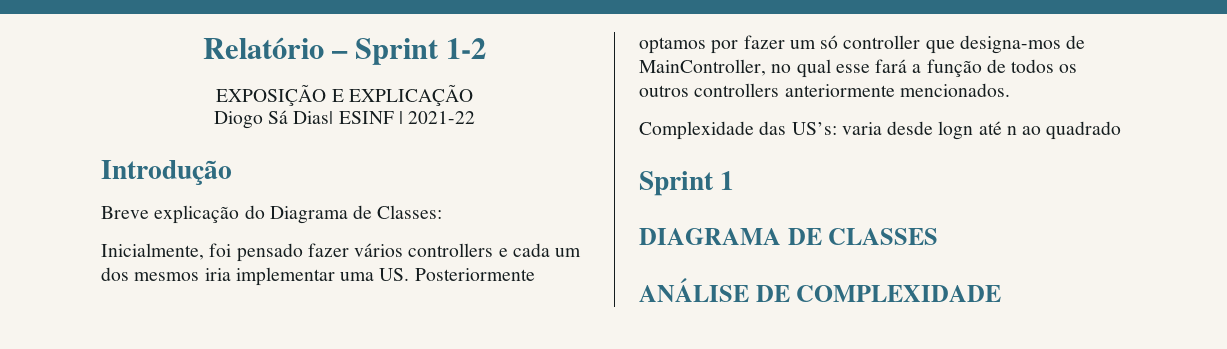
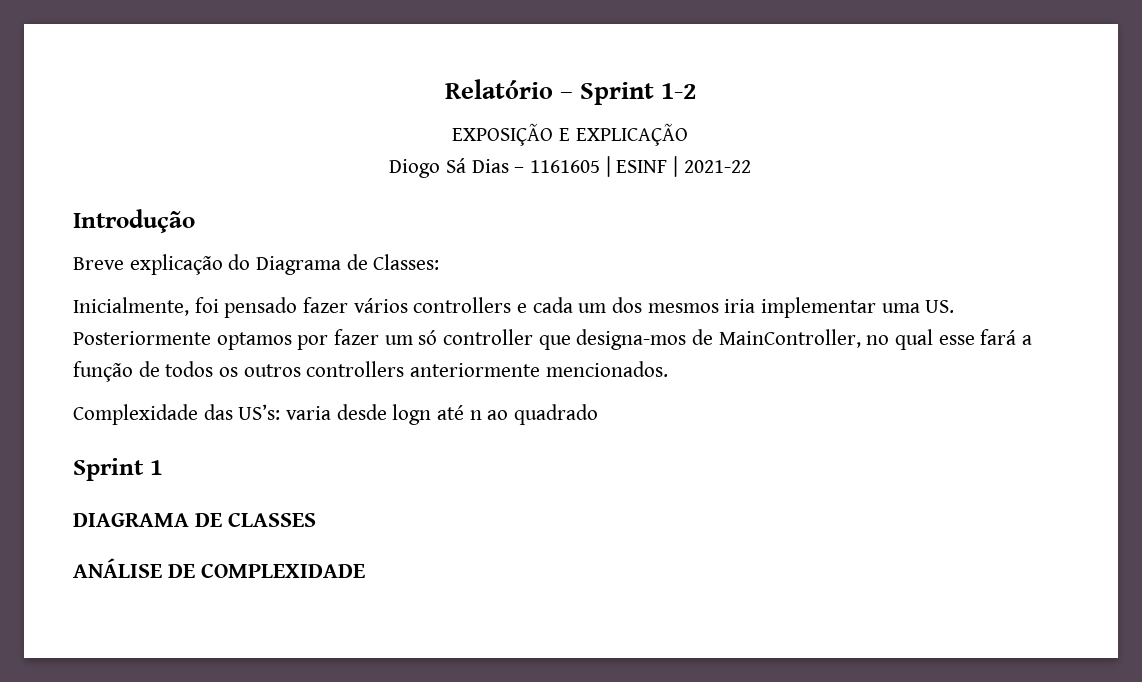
- Diogo Sá Dias| ESINF | 2021-22
+ Diogo Sá Dias – 1161605 | ESINF | 2021-22

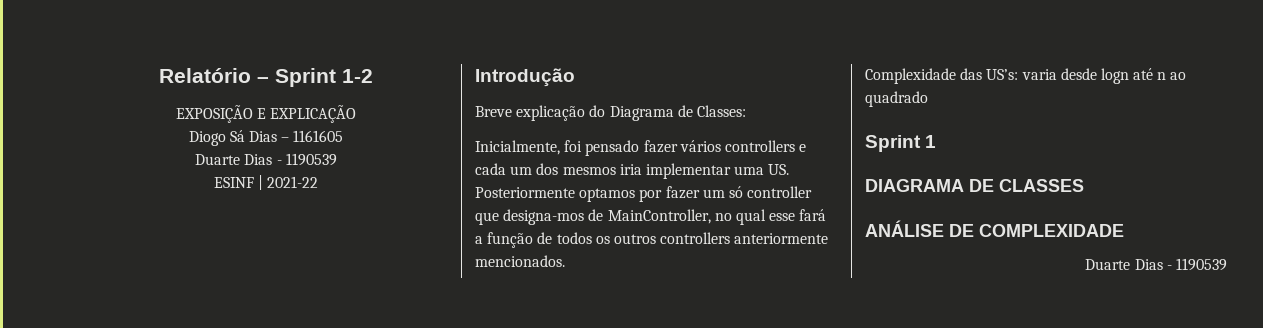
- Diogo Sá Dias – 1161605 | ESINF | 2021-22
+ Diogo Sá Dias – 1161605
+ Duarte Dias - 1190539
+ ESINF | 2021-22
  ANÁLISE DE COMPLEXIDADE
+ Duarte Dias - 1190539

